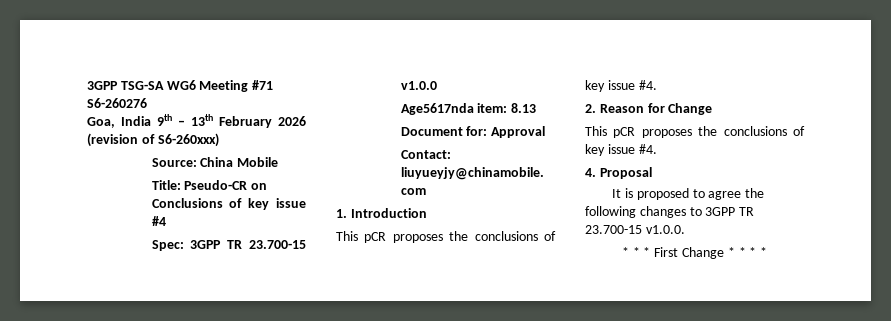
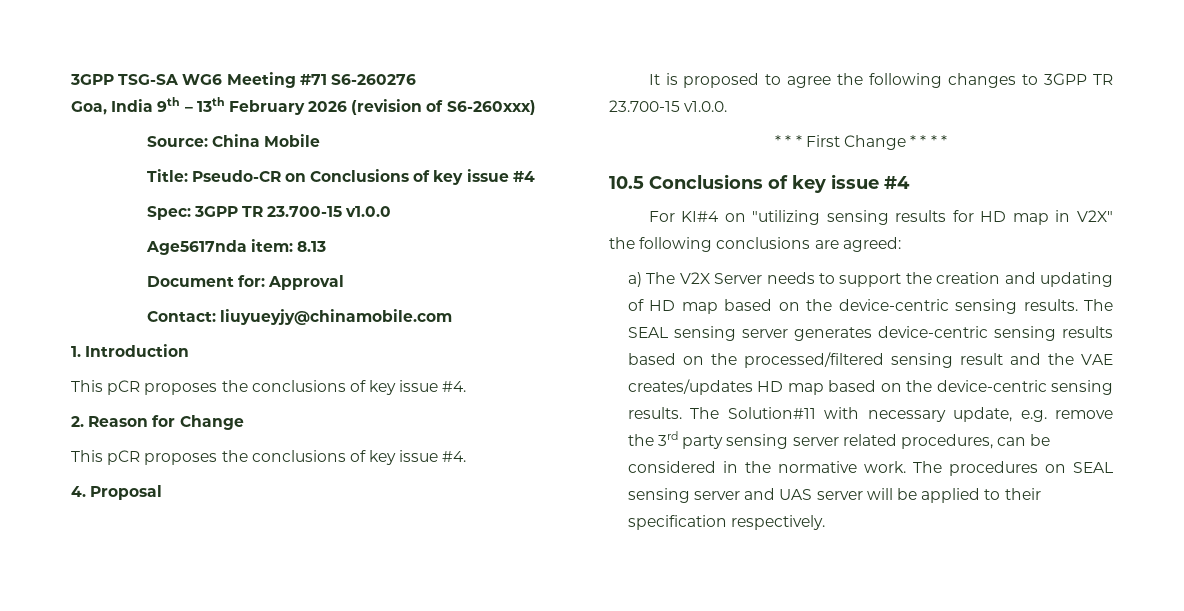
+ 10.5 Conclusions of key issue #4
+ For KI#4 on "utilizing sensing results for HD map in V2X" the following conclusions are agreed:
+ a) The V2X Server needs to support the creation and updating of HD map based on the device-centric sensing results. The SEAL sensing server generates device-centric sensing results based on the processed/filtered sensing result and the VAE creates/updates HD map based on the device-centric sensing results. The Solution#11 with necessary update, e.g. remove the 3rd party sensing server related procedures, can be considered in the normative work. The procedures on SEAL sensing server and UAS server will be applied to their specification respectively.

